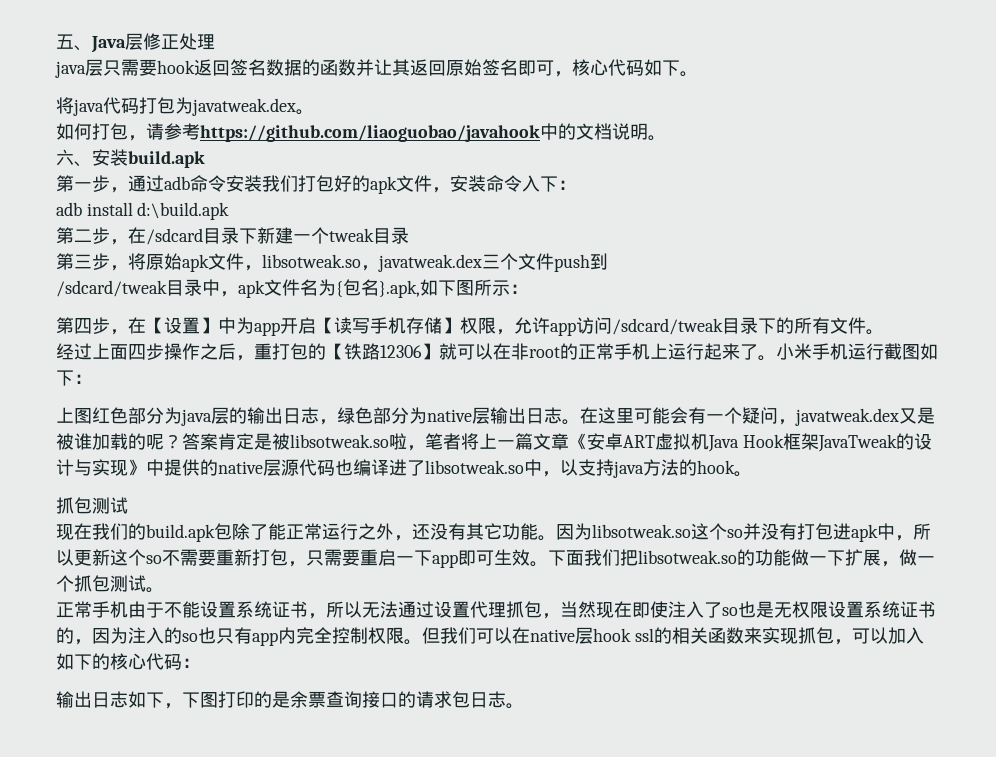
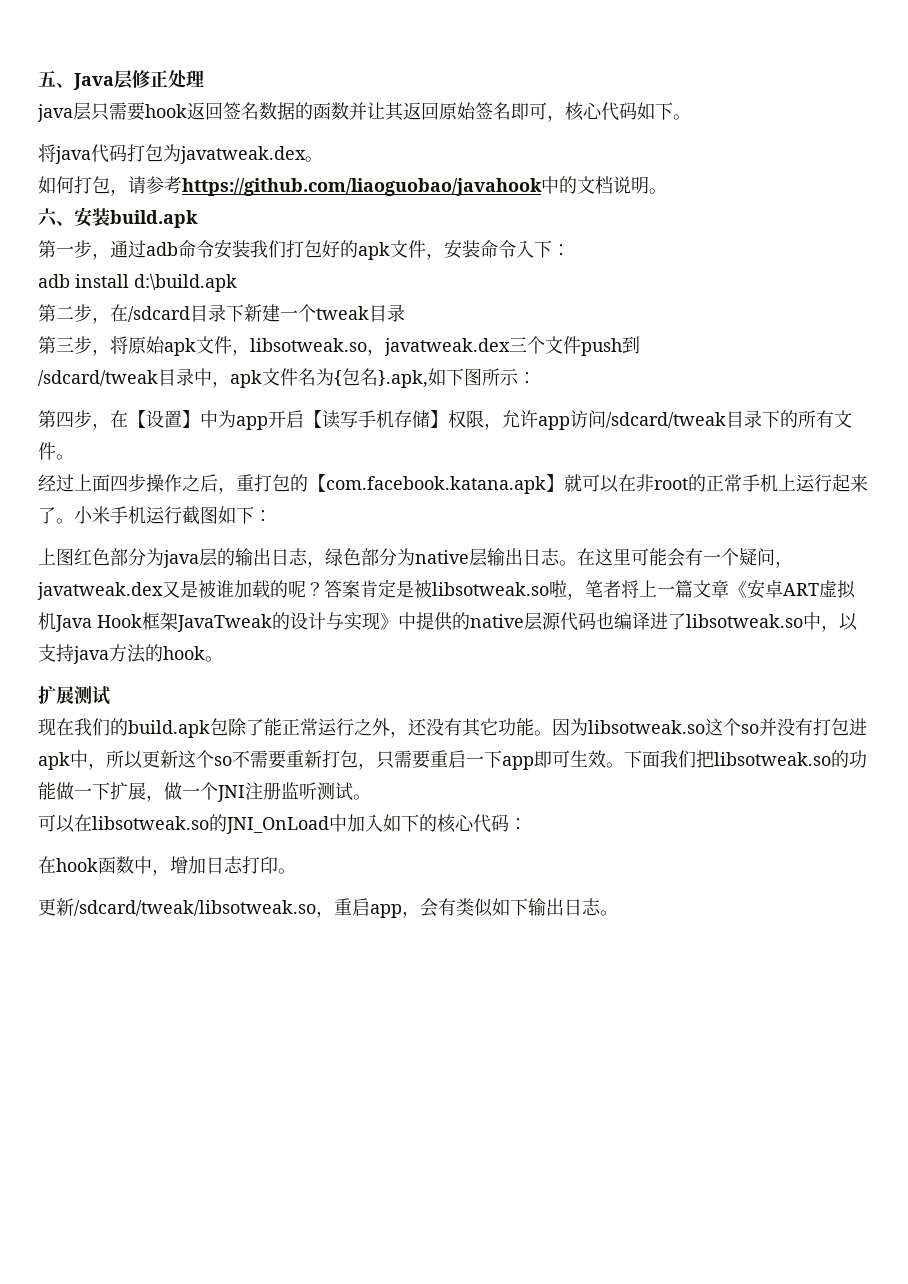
- 经过上面四步操作之后，重打包的【铁路12306】就可以在非root的正常手机上运行起来了。
+ 经过上面四步操作之后，重打包的【com.facebook.katana.apk】就可以在非root的正常手机上运行起来了。
  答案肯定是被libsotweak.so啦，笔者将上一篇文章《安卓ART虚拟机Java Hook框架JavaTweak的设计与实现》中提供的native层源代码也编译进了libsotweak.so中，以支持java方法的hook。
- 抓包测试
+ 扩展测试
- 下面我们把libsotweak.so的功能做一下扩展，做一个抓包测试。
+ 下面我们把libsotweak.so的功能做一下扩展，做一个JNI注册监听测试。
- 正常手机由于不能设置系统证书，所以无法通过设置代理抓包，当然现在即使注入了so也是无权限设置系统证书的，因为注入的so也只有app内完全控制权限。但我们可以在native层hook ssl的相关函数来实现抓包，可以加入如下的核心代码：
+ 可以在libsotweak.so的JNI_OnLoad中加入如下的核心代码：
- 输出日志如下，下图打印的是余票查询接口的请求包日志。
+ 在hook函数中，增加日志打印。
+ 更新/sdcard/tweak/libsotweak.so，重启app，会有类似如下输出日志。

